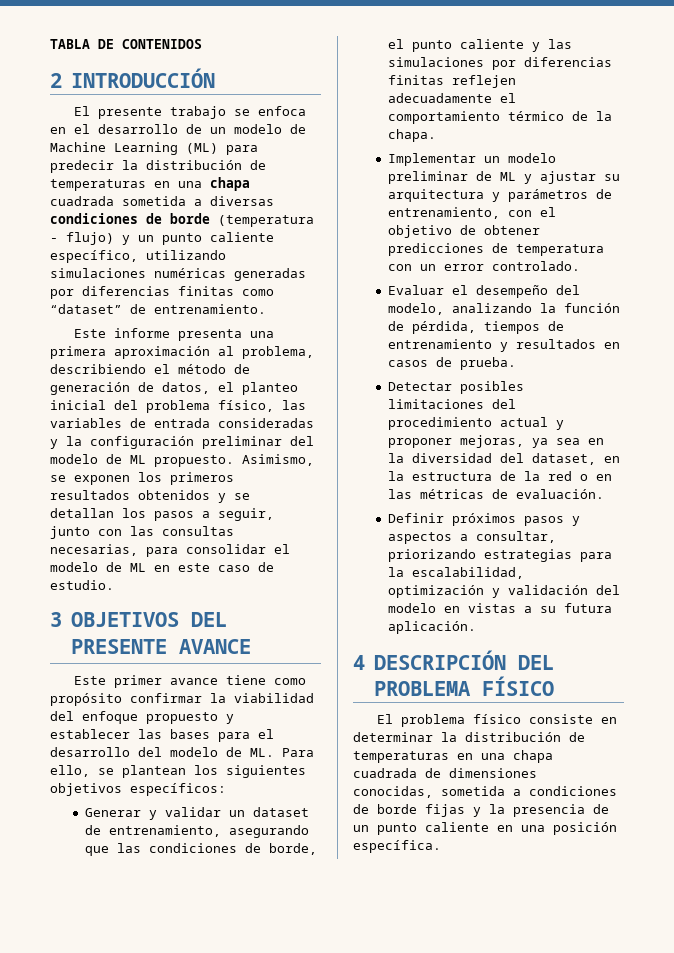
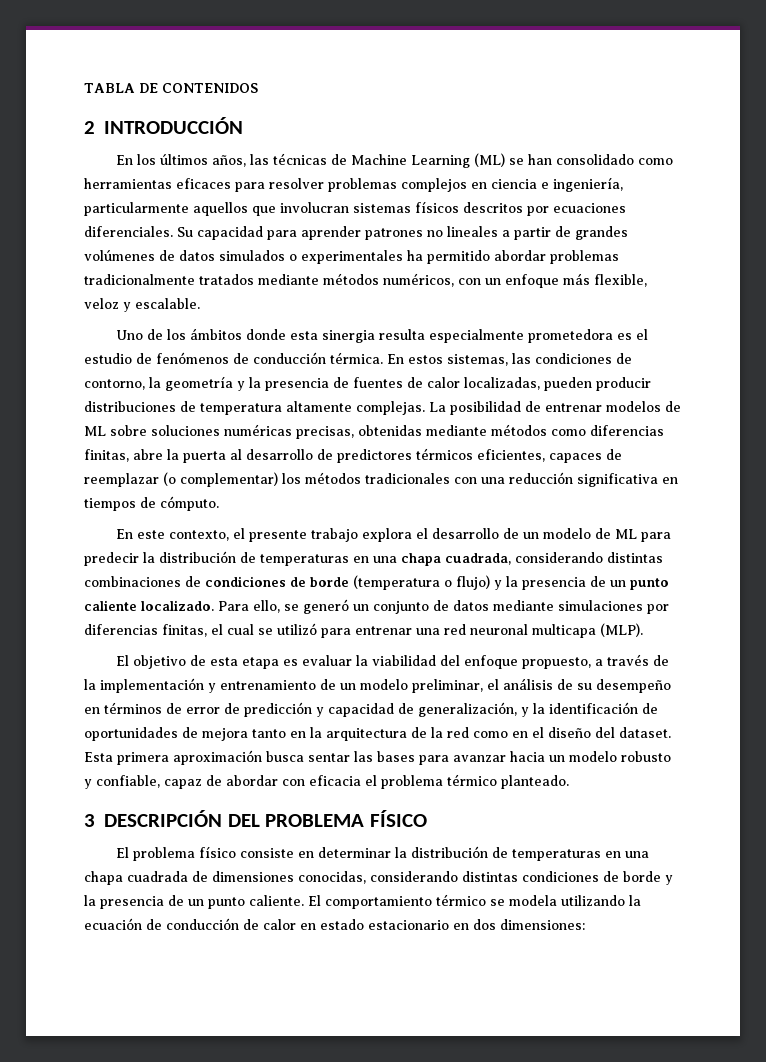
- El presente trabajo se enfoca en el desarrollo de un modelo de Machine Learning (ML) para predecir la distribución de temperaturas en una chapa cuadrada sometida a diversas condiciones de borde (temperatura - flujo) y un punto caliente específico, utilizando simulaciones numéricas generadas por diferencias finitas como “dataset” de entrenamiento.
- Este informe presenta una primera aproximación al problema, describiendo el método de generación de datos, el planteo inicial del problema físico, las variables de entrada consideradas y la configuración preliminar del modelo de ML propuesto. Asimismo, se exponen los primeros resultados obtenidos y se detallan los pasos a seguir, junto con las consultas necesarias, para consolidar el modelo de ML en este caso de estudio.
- 3 OBJETIVOS DEL PRESENTE AVANCE
- Este primer avance tiene como propósito confirmar la viabilidad del enfoque propuesto y establecer las bases para el desarrollo del modelo de ML. Para ello, se plantean los siguientes objetivos específicos:
- Generar y validar un dataset de entrenamiento, asegurando que las condiciones de borde, el punto caliente y las simulaciones por diferencias finitas reflejen adecuadamente el comportamiento térmico de la chapa.
- Implementar un modelo preliminar de ML y ajustar su arquitectura y parámetros de entrenamiento, con el objetivo de obtener predicciones de temperatura con un error controlado.
- Evaluar el desempeño del modelo, analizando la función de pérdida, tiempos de entrenamiento y resultados en casos de prueba.
- Detectar posibles limitaciones del procedimiento actual y proponer mejoras, ya sea en la diversidad del dataset, en la estructura de la red o en las métricas de evaluación.
- Definir próximos pasos y aspectos a consultar, priorizando estrategias para la escalabilidad, optimización y validación del modelo en vistas a su futura aplicación.
- 4 DESCRIPCIÓN DEL PROBLEMA FÍSICO
+ En los últimos años, las técnicas de Machine Learning (ML) se han consolidado como herramientas eficaces para resolver problemas complejos en ciencia e ingeniería, particularmente aquellos que involucran sistemas físicos descritos por ecuaciones diferenciales. Su capacidad para aprender patrones no lineales a partir de grandes volúmenes de datos simulados o experimentales ha permitido abordar problemas tradicionalmente tratados mediante métodos numéricos, con un enfoque más flexible, veloz y escalable.
+ Uno de los ámbitos donde esta sinergia resulta especialmente prometedora es el estudio de fenómenos de conducción térmica. En estos sistemas, las condiciones de contorno, la geometría y la presencia de fuentes de calor localizadas, pueden producir distribuciones de temperatura altamente complejas. La posibilidad de entrenar modelos de ML sobre soluciones numéricas precisas, obtenidas mediante métodos como diferencias finitas, abre la puerta al desarrollo de predictores térmicos eficientes, capaces de reemplazar (o complementar) los métodos tradicionales con una reducción significativa en tiempos de cómputo.
+ En este contexto, el presente trabajo explora el desarrollo de un modelo de ML para predecir la distribución de temperaturas en una chapa cuadrada, considerando distintas combinaciones de condiciones de borde (temperatura o flujo) y la presencia de un punto caliente localizado. Para ello, se generó un conjunto de datos mediante simulaciones por diferencias finitas, el cual se utilizó para entrenar una red neuronal multicapa (MLP).
+ El objetivo de esta etapa es evaluar la viabilidad del enfoque propuesto, a través de la implementación y entrenamiento de un modelo preliminar, el análisis de su desempeño en términos de error de predicción y capacidad de generalización, y la identificación de oportunidades de mejora tanto en la arquitectura de la red como en el diseño del dataset. Esta primera aproximación busca sentar las bases para avanzar hacia un modelo robusto y confiable, capaz de abordar con eficacia el problema térmico planteado.
+ 3 DESCRIPCIÓN DEL PROBLEMA FÍSICO
- El problema físico consiste en determinar la distribución de temperaturas en una chapa cuadrada de dimensiones conocidas, sometida a condiciones de borde fijas y la presencia de un punto caliente en una posición específica.
+ El problema físico consiste en determinar la distribución de temperaturas en una chapa cuadrada de dimensiones conocidas, considerando distintas condiciones de borde y la presencia de un punto caliente. El comportamiento térmico se modela utilizando la ecuación de conducción de calor en estado estacionario en dos dimensiones:

